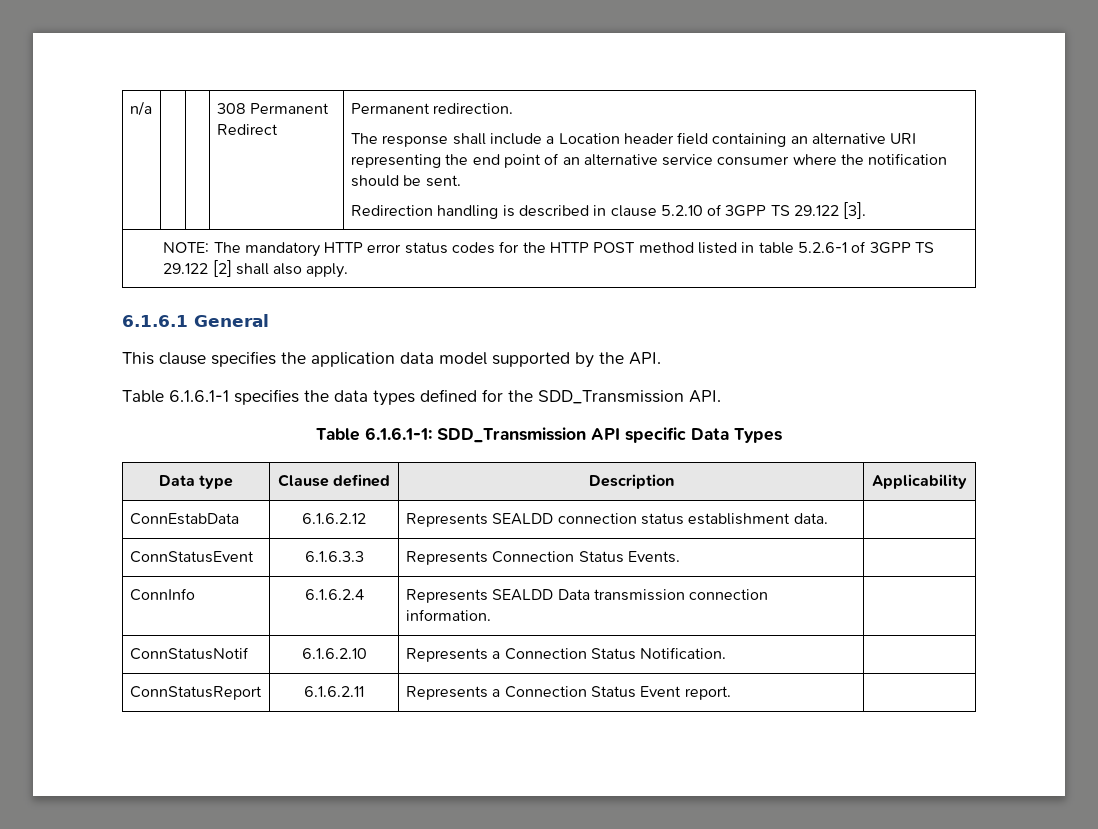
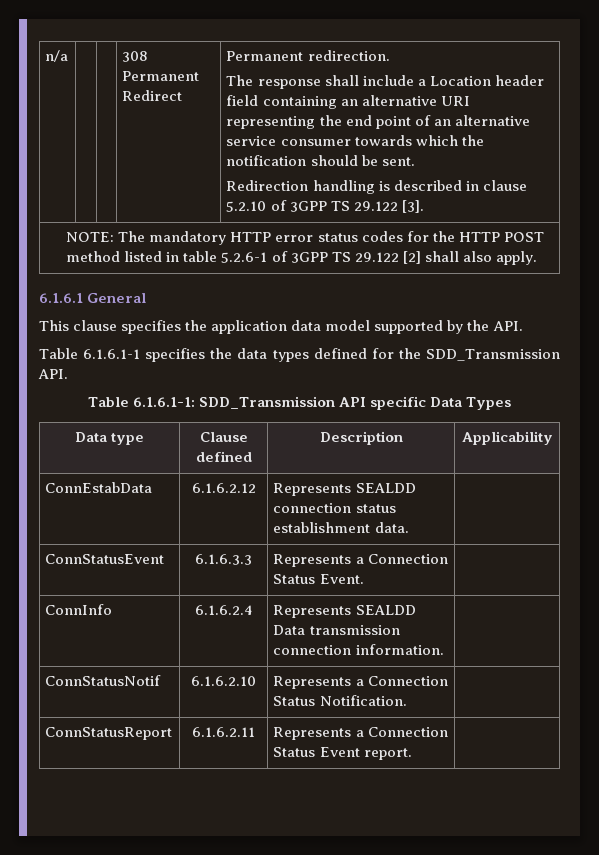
- The response shall include a Location header field containing an alternative URI representing the end point of an alternative service consumer where the notification should be sent.
+ The response shall include a Location header field containing an alternative URI representing the end point of an alternative service consumer towards which the notification should be sent.
- ConnStatusEvent | 6.1.6.3.3 | Represents Connection Status Events. |
+ ConnStatusEvent | 6.1.6.3.3 | Represents a Connection Status Event. |

